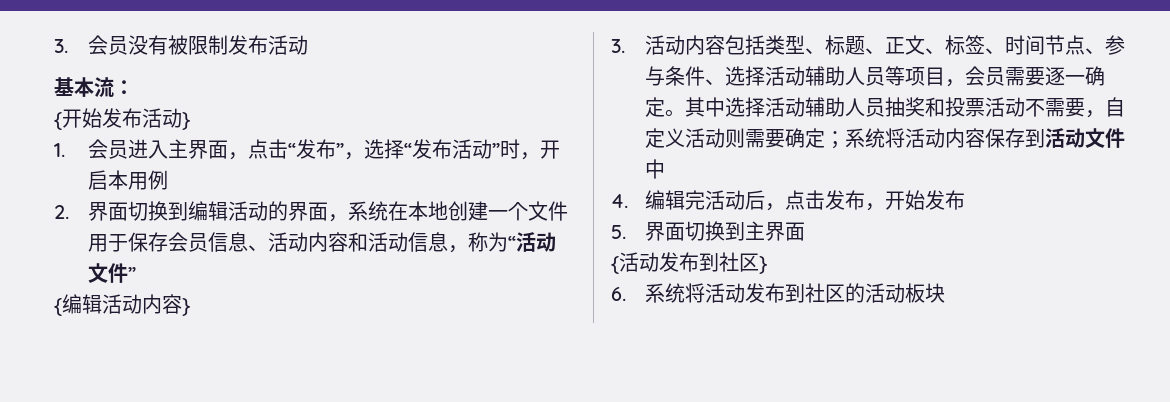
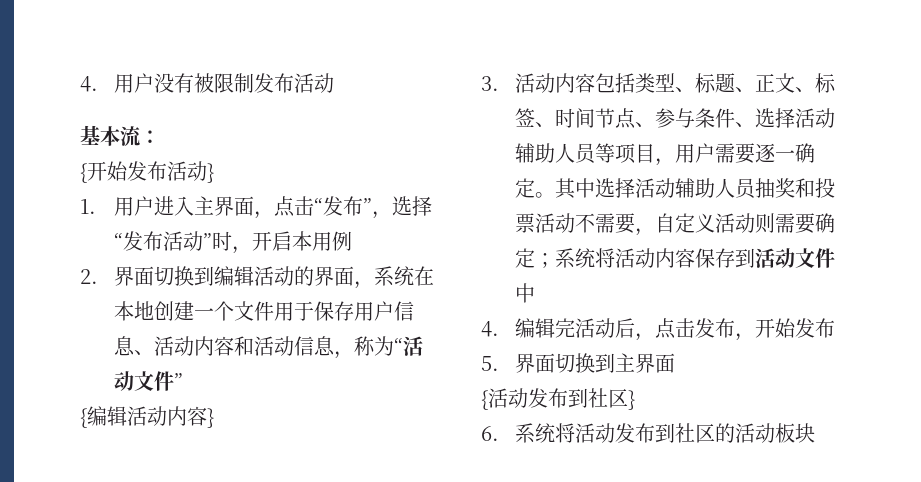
- 3.会员没有被限制发布活动
+ 4.用户没有被限制发布活动
- 1.会员进入主界面，点击“发布”，选择“发布活动”时，开启本用例
+ 1.用户进入主界面，点击“发布”，选择“发布活动”时，开启本用例
- 2.界面切换到编辑活动的界面，系统在本地创建一个文件用于保存会员信息、活动内容和活动信息，称为“活动文件”
+ 2.界面切换到编辑活动的界面，系统在本地创建一个文件用于保存用户信息、活动内容和活动信息，称为“活动文件”
- 3.活动内容包括类型、标题、正文、标签、时间节点、参与条件、选择活动辅助人员等项目，会员需要逐一确定。
+ 3.活动内容包括类型、标题、正文、标签、时间节点、参与条件、选择活动辅助人员等项目，用户需要逐一确定。

